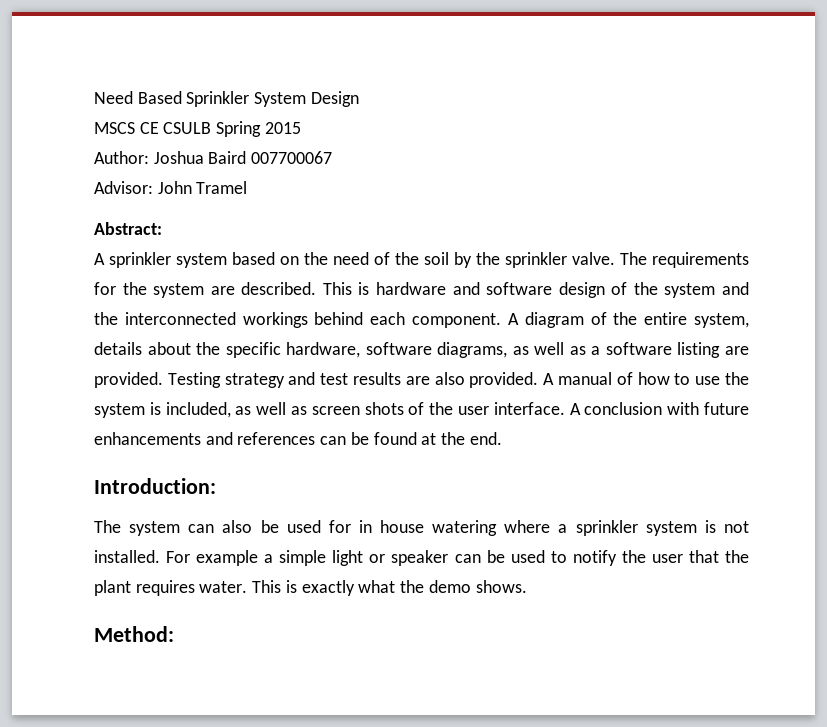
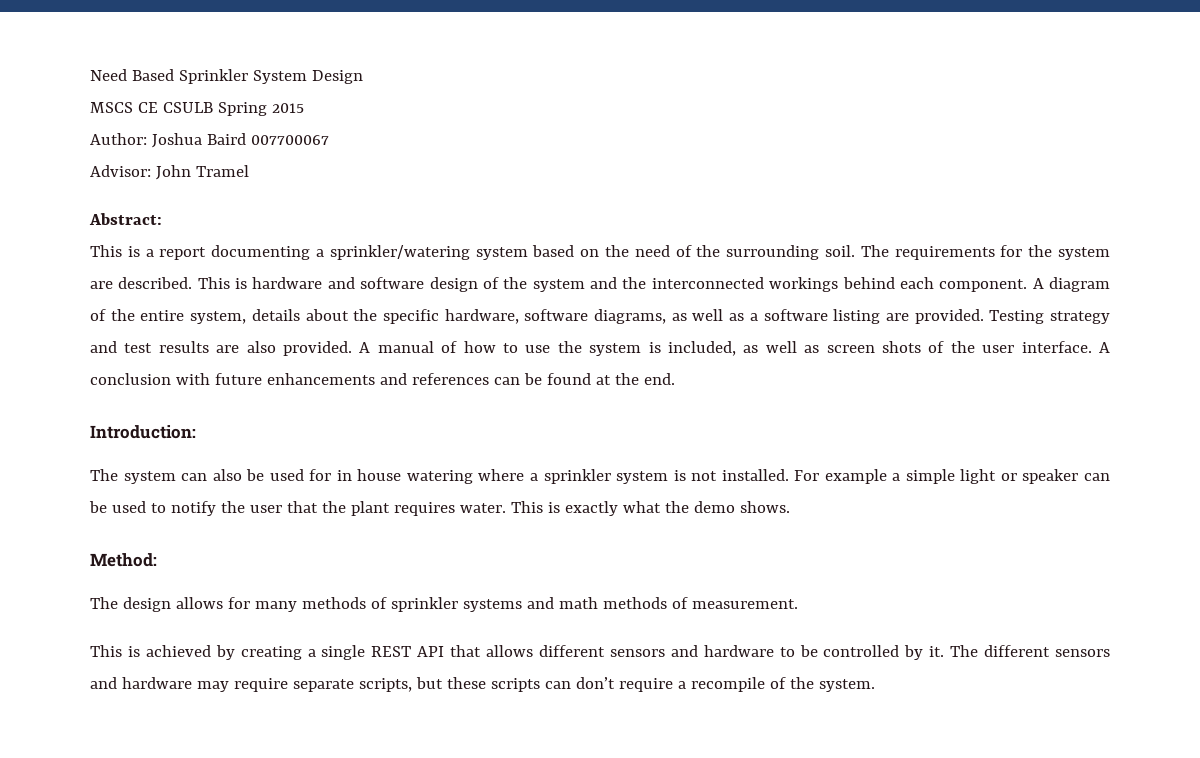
- A sprinkler system based on the need of the soil by the sprinkler valve.
+ This is a report documenting a sprinkler/watering system based on the need of the surrounding soil.
+ The design allows for many methods of sprinkler systems and math methods of measurement.
+ This is achieved by creating a single REST API that allows different sensors and hardware to be controlled by it. The different sensors and hardware may require separate scripts, but these scripts can don’t require a recompile of the system.

